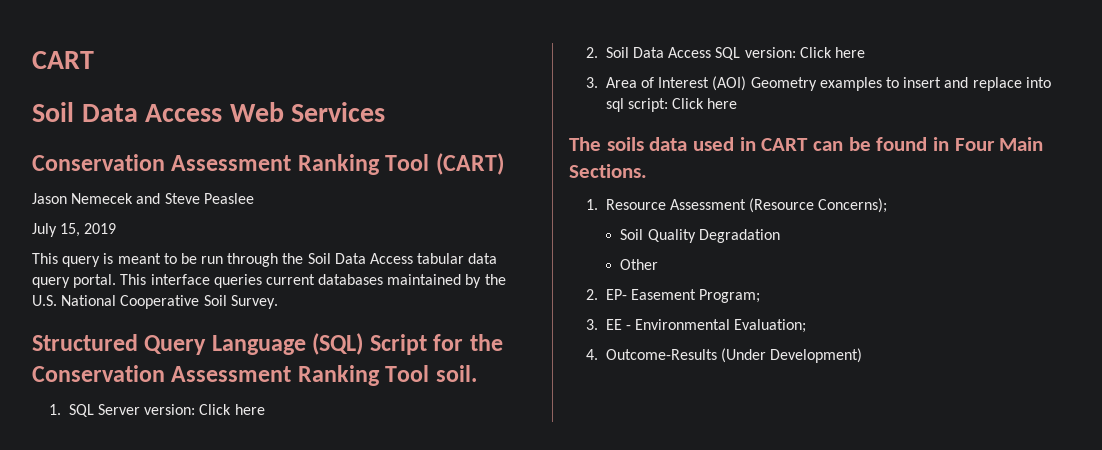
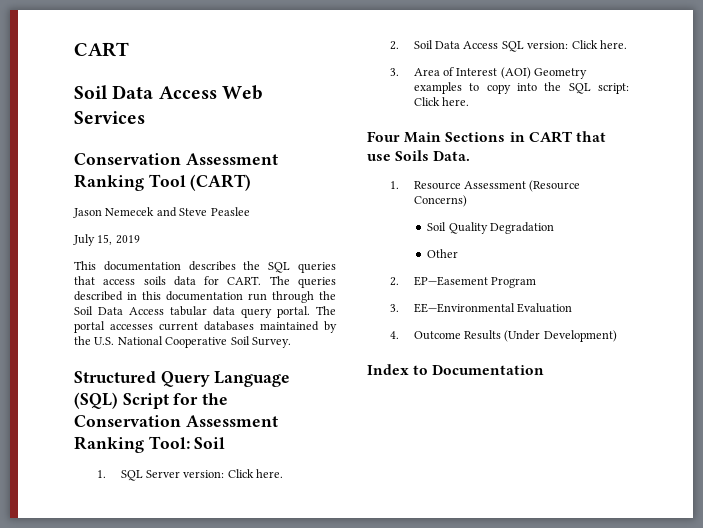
- This query is meant to be run through the Soil Data Access tabular data query portal.
+ This documentation describes the SQL queries that access soils data for CART. The queries described in this documentation run through the Soil Data Access tabular data query portal.
- This interface queries current databases maintained by the U.S. National Cooperative Soil Survey.
+ The portal accesses current databases maintained by the U.S. National Cooperative Soil Survey.
- Structured Query Language (SQL) Script for the Conservation Assessment Ranking Tool soil.
+ Structured Query Language (SQL) Script for the Conservation Assessment Ranking Tool: Soil
- 1. SQL Server version: Click here
+ 1. SQL Server version: Click here.
- 2. Soil Data Access SQL version: Click here
+ 2. Soil Data Access SQL version: Click here.
- 3. Area of Interest (AOI) Geometry examples to insert and replace into sql script: Click here
- The soils data used in CART can be found in Four Main Sections.
+ 3. Area of Interest (AOI) Geometry examples to copy into the SQL script: Click here.
+ Four Main Sections in CART that use Soils Data.
- 1. Resource Assessment (Resource Concerns);
+ 1. Resource Assessment (Resource Concerns)
- 2. EP- Easement Program;
- 3. EE - Environmental Evaluation;
+ 2. EP—Easement Program
+ 3. EE—Environmental Evaluation
- 4. Outcome-Results (Under Development)
+ 4. Outcome Results (Under Development)
+ Index to Documentation

